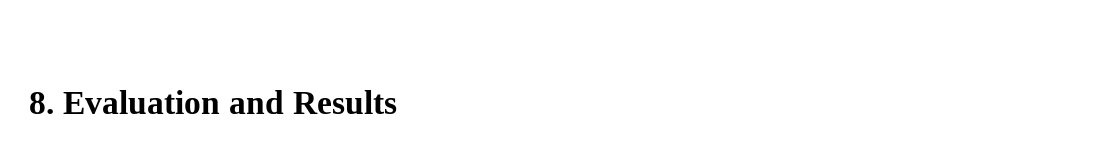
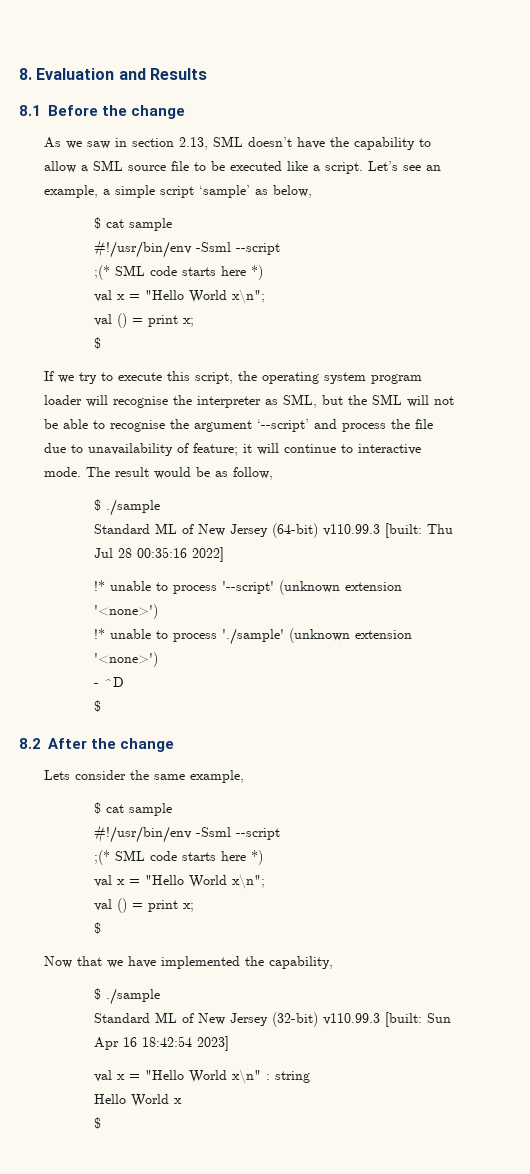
+ 8.1 Before the change
+ As we saw in section 2.13, SML doesn’t have the capability to allow a SML source file to be executed like a script. Let’s see an example, a simple script ‘sample’ as below,
+ $ cat sample
+ #!/usr/bin/env -Ssml --script
+ ;(* SML code starts here *)
+ val x = "Hello World x\n";
+ val () = print x;
+ $
+ If we try to execute this script, the operating system program loader will recognise the interpreter as SML, but the SML will not be able to recognise the argument ‘--script’ and process the file due to unavailability of feature; it will continue to interactive mode. The result would be as follow,
+ $ ./sample
+ Standard ML of New Jersey (64-bit) v110.99.3 [built: Thu Jul 28 00:35:16 2022]
+ !* unable to process '--script' (unknown extension '<none>')
+ !* unable to process './sample' (unknown extension '<none>')
+ - ^D
+ $
+ 8.2 After the change
+ Lets consider the same example,
+ $ cat sample
+ #!/usr/bin/env -Ssml --script
+ ;(* SML code starts here *)
+ val x = "Hello World x\n";
+ val () = print x;
+ $
+ Now that we have implemented the capability,
+ $ ./sample
+ Standard ML of New Jersey (32-bit) v110.99.3 [built: Sun Apr 16 18:42:54 2023]
+ val x = "Hello World x\n" : string
+ Hello World x
+ $

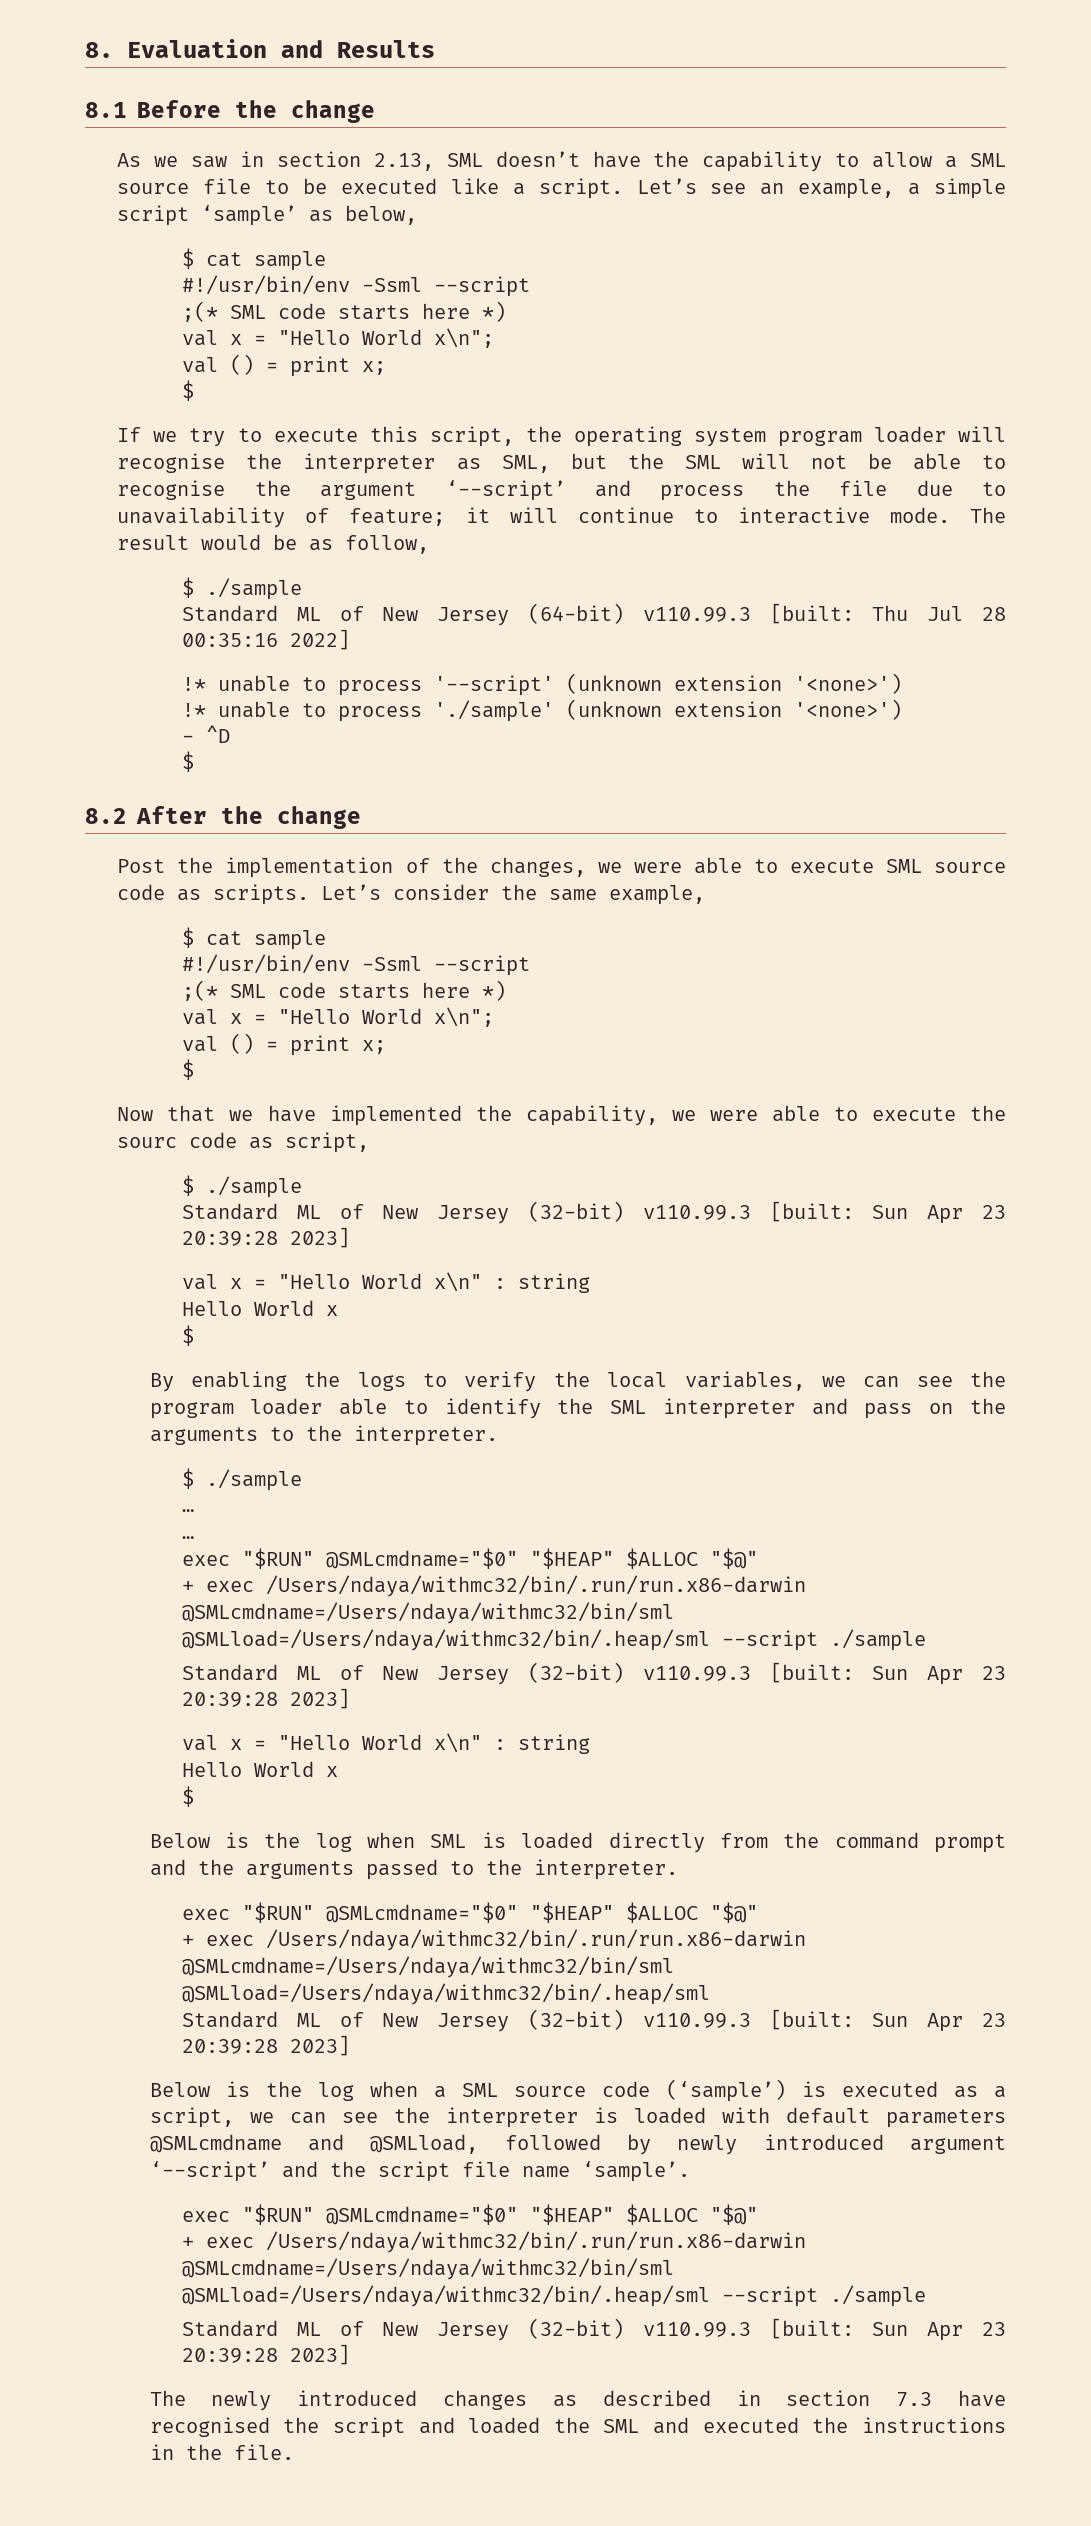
- Lets consider the same example,
+ Post the implementation of the changes, we were able to execute SML source code as scripts. Let’s consider the same example,
- Now that we have implemented the capability,
+ Now that we have implemented the capability, we were able to execute the sourc code as script,
  $ ./sample
- Standard ML of New Jersey (32-bit) v110.99.3 [built: Sun Apr 16 18:42:54 2023]
+ Standard ML of New Jersey (32-bit) v110.99.3 [built: Sun Apr 23 20:39:28 2023]
+ By enabling the logs to verify the local variables, we can see the program loader able to identify the SML interpreter and pass on the arguments to the interpreter.
+ $ ./sample
+ …
+ …
+ exec "$RUN" @SMLcmdname="$0" "$HEAP" $ALLOC "$@"
+ + exec /Users/ndaya/withmc32/bin/.run/run.x86-darwin @SMLcmdname=/Users/ndaya/withmc32/bin/sml @SMLload=/Users/ndaya/withmc32/bin/.heap/sml --script ./sample
+ Standard ML of New Jersey (32-bit) v110.99.3 [built: Sun Apr 23 20:39:28 2023]
+ val x = "Hello World x\n" : string
+ Hello World x
+ $
+ Below is the log when SML is loaded directly from the command prompt and the arguments passed to the interpreter.
+ exec "$RUN" @SMLcmdname="$0" "$HEAP" $ALLOC "$@"
+ + exec /Users/ndaya/withmc32/bin/.run/run.x86-darwin @SMLcmdname=/Users/ndaya/withmc32/bin/sml @SMLload=/Users/ndaya/withmc32/bin/.heap/sml
+ Standard ML of New Jersey (32-bit) v110.99.3 [built: Sun Apr 23 20:39:28 2023]
+ Below is the log when a SML source code (‘sample’) is executed as a script, we can see the interpreter is loaded with default parameters @SMLcmdname and @SMLload, followed by newly introduced argument ‘--script’ and the script file name ‘sample’.
+ exec "$RUN" @SMLcmdname="$0" "$HEAP" $ALLOC "$@"
+ + exec /Users/ndaya/withmc32/bin/.run/run.x86-darwin @SMLcmdname=/Users/ndaya/withmc32/bin/sml @SMLload=/Users/ndaya/withmc32/bin/.heap/sml --script ./sample
+ Standard ML of New Jersey (32-bit) v110.99.3 [built: Sun Apr 23 20:39:28 2023]
+ The newly introduced changes as described in section 7.3 have recognised the script and loaded the SML and executed the instructions in the file.

